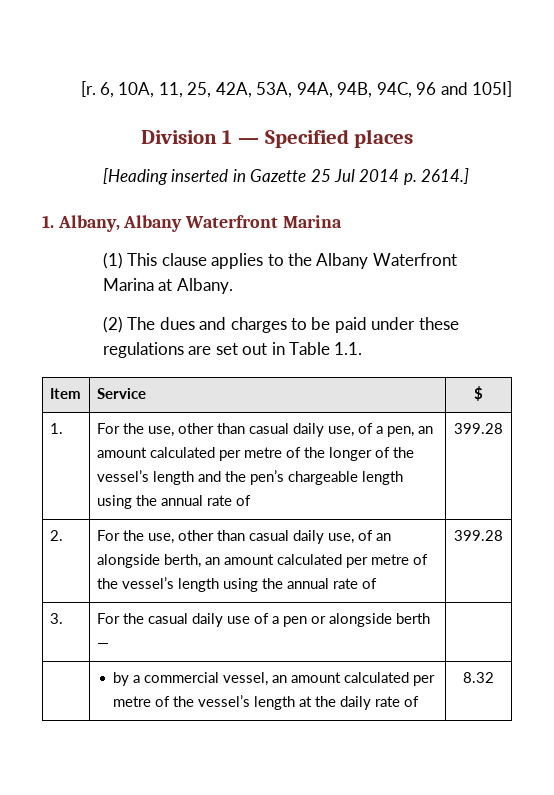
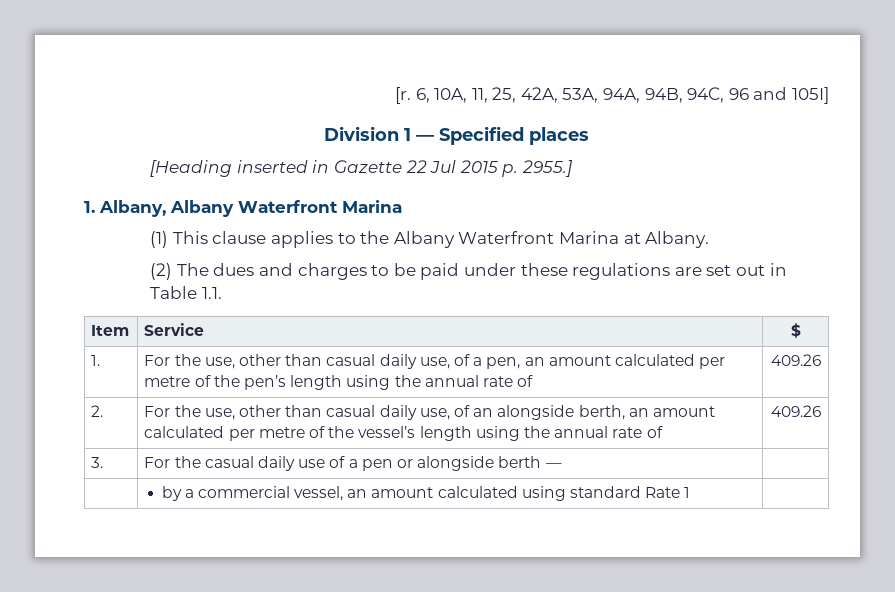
- [Heading inserted in Gazette 25 Jul 2014 p. 2614.]
+ [Heading inserted in Gazette 22 Jul 2015 p. 2955.]
- 1. | For the use, other than casual daily use, of a pen, an amount calculated per metre of the longer of the vessel’s length and the pen’s chargeable length using the annual rate of | 399.28
+ 1. | For the use, other than casual daily use, of a pen, an amount calculated per metre of the pen’s length using the annual rate of | 409.26
- 2. | For the use, other than casual daily use, of an alongside berth, an amount calculated per metre of the vessel’s length using the annual rate of | 399.28
+ 2. | For the use, other than casual daily use, of an alongside berth, an amount calculated per metre of the vessel’s length using the annual rate of | 409.26
- | by a commercial vessel, an amount calculated per metre of the vessel’s length at the daily rate of | 8.32
+ | by a commercial vessel, an amount calculated using standard Rate 1 |

